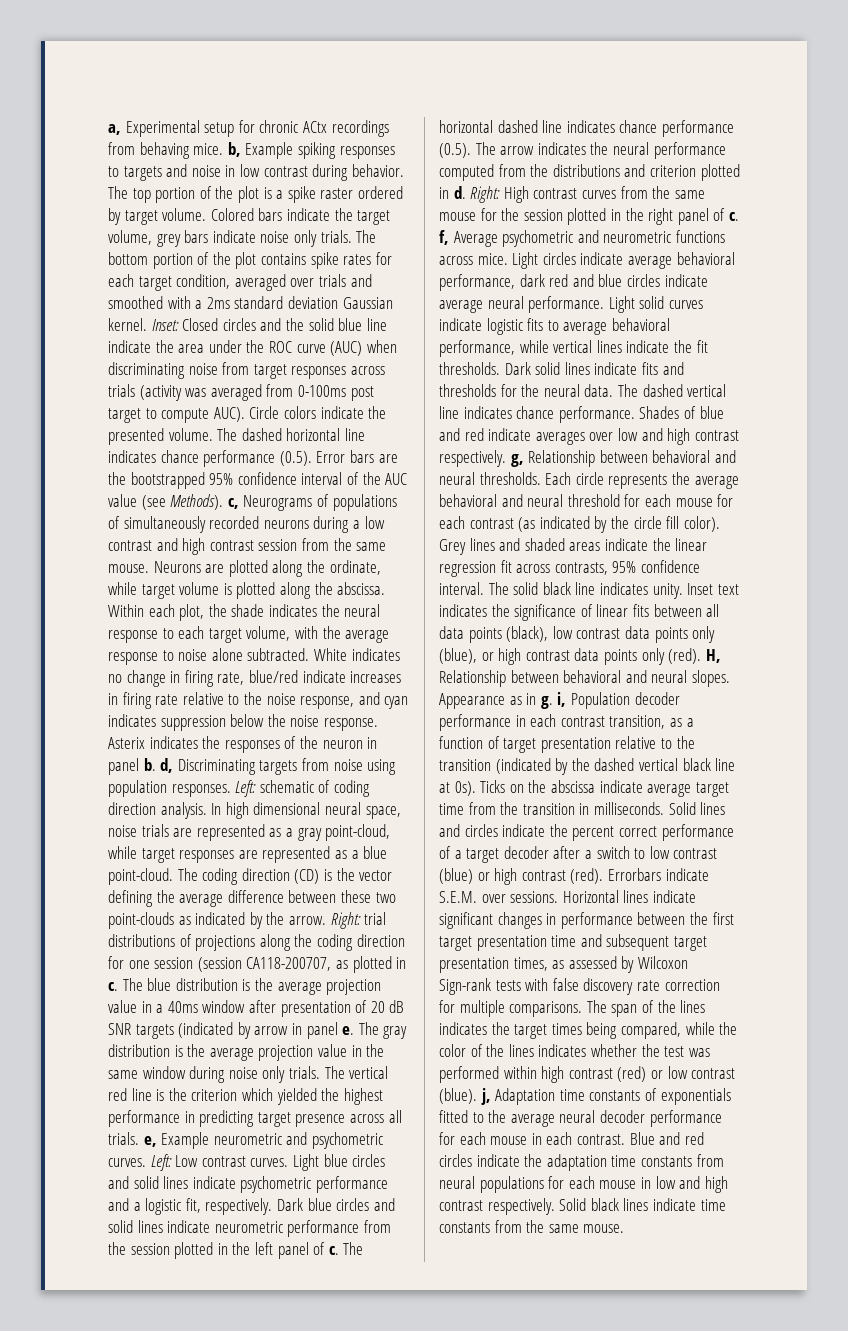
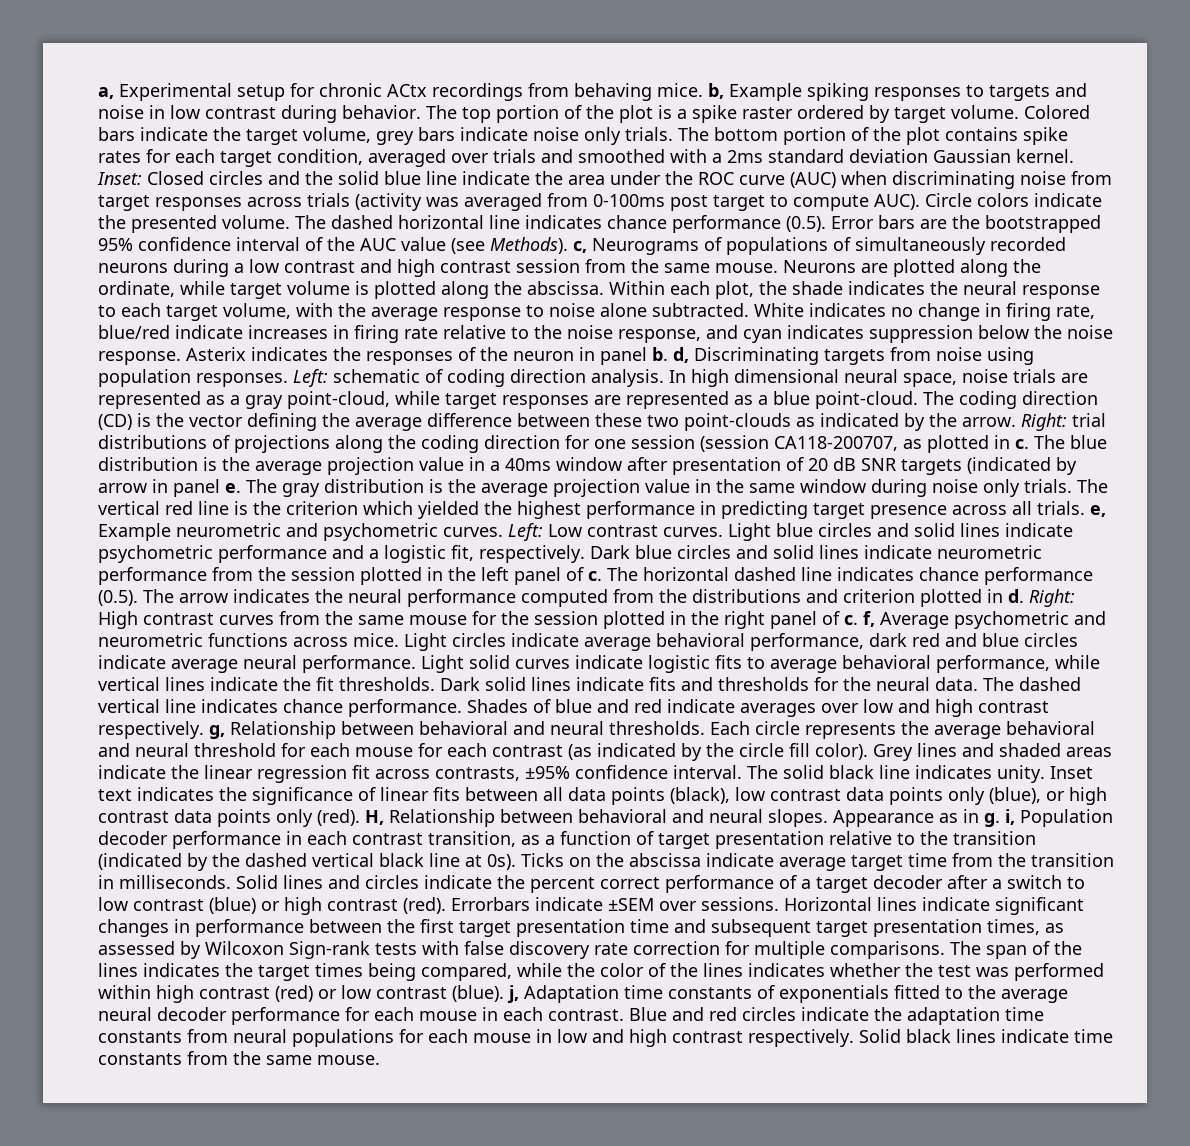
- Grey lines and shaded areas indicate the linear regression fit across contrasts, 95% confidence interval.
+ Grey lines and shaded areas indicate the linear regression fit across contrasts, ±95% confidence interval.
- Errorbars indicate S.E.M. over sessions.
+ Errorbars indicate ±SEM over sessions.

